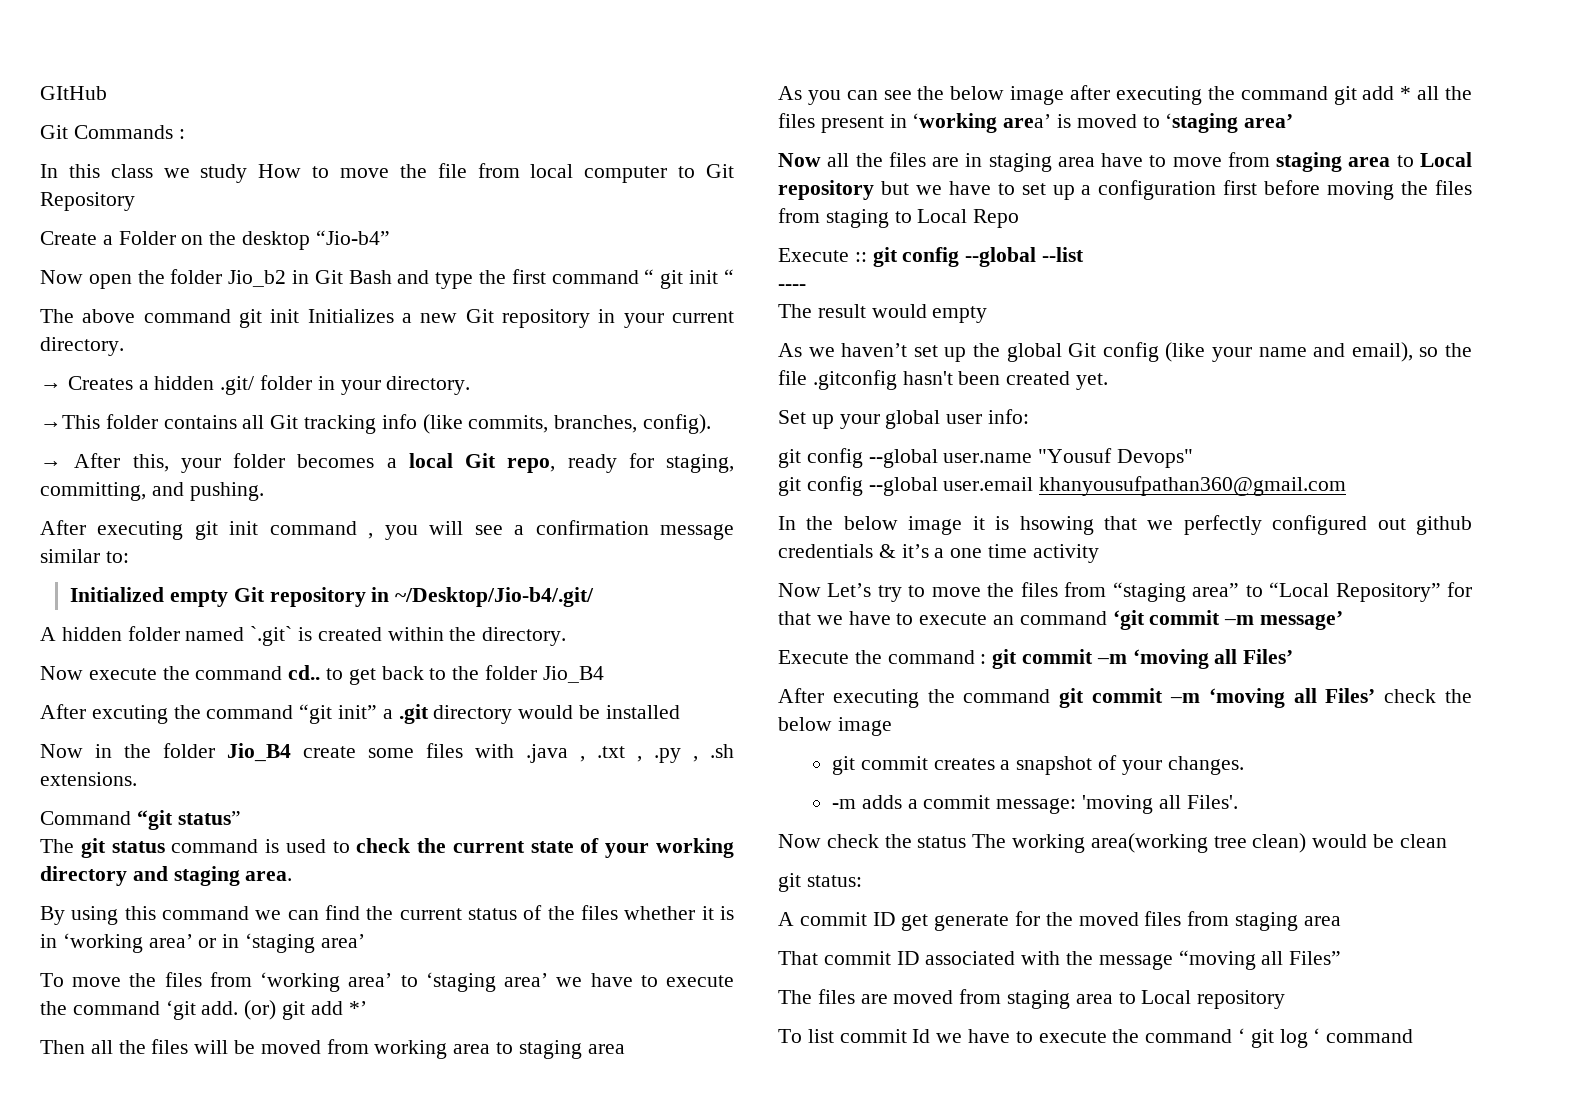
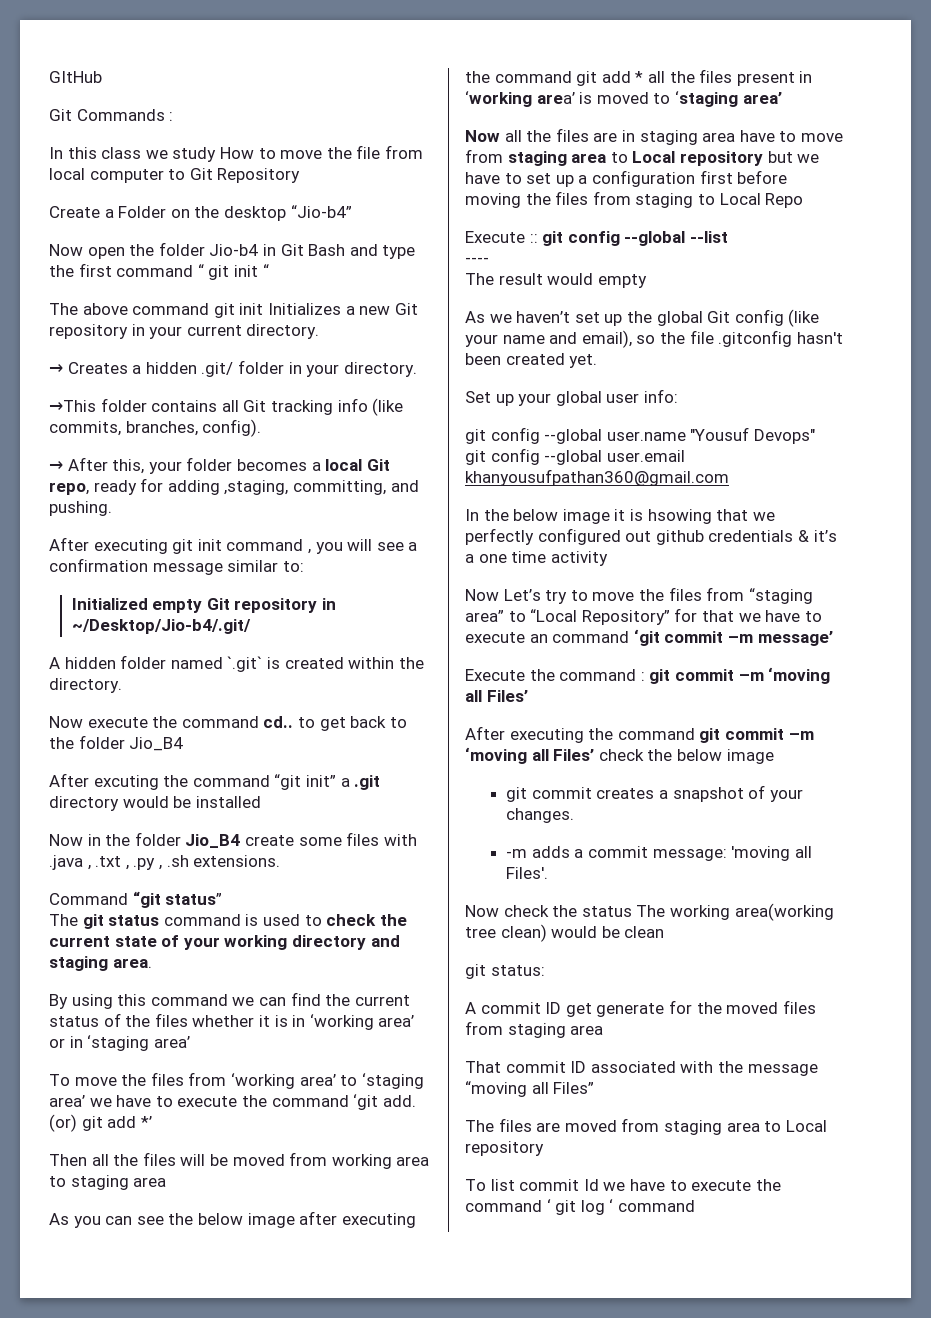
- Now open the folder Jio_b2 in Git Bash and type the first command “ git init “
+ Now open the folder Jio-b4 in Git Bash and type the first command “ git init “
- → After this, your folder becomes a local Git repo, ready for staging, committing, and pushing.
+ → After this, your folder becomes a local Git repo, ready for adding ,staging, committing, and pushing.

